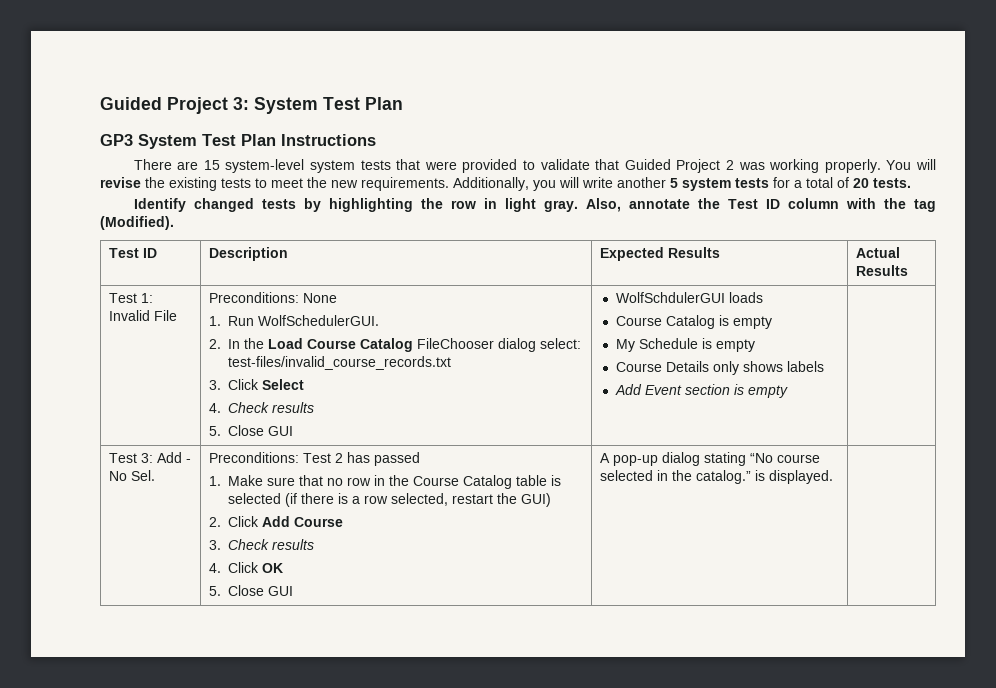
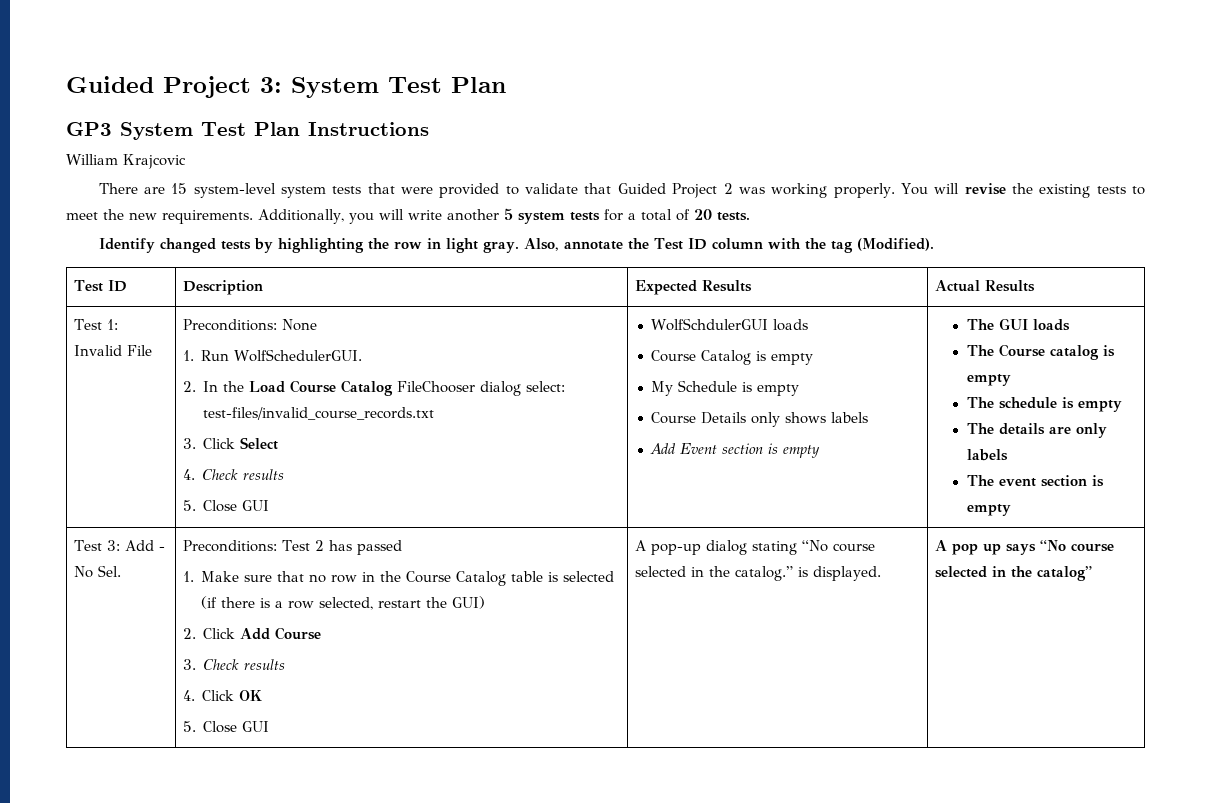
+ William Krajcovic
+ The GUI loads
+ The Course catalog is empty
+ The schedule is empty
+ The details are only labels
+ The event section is empty
+ A pop up says “No course selected in the catalog”

